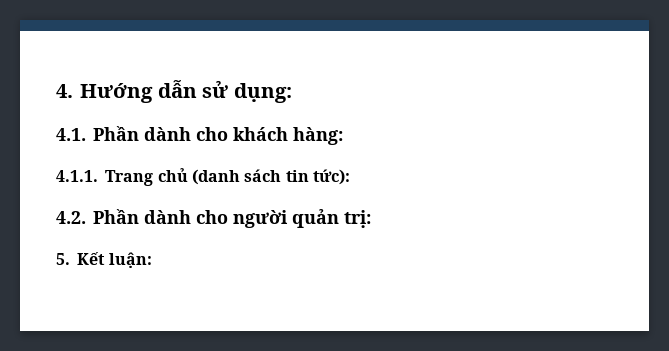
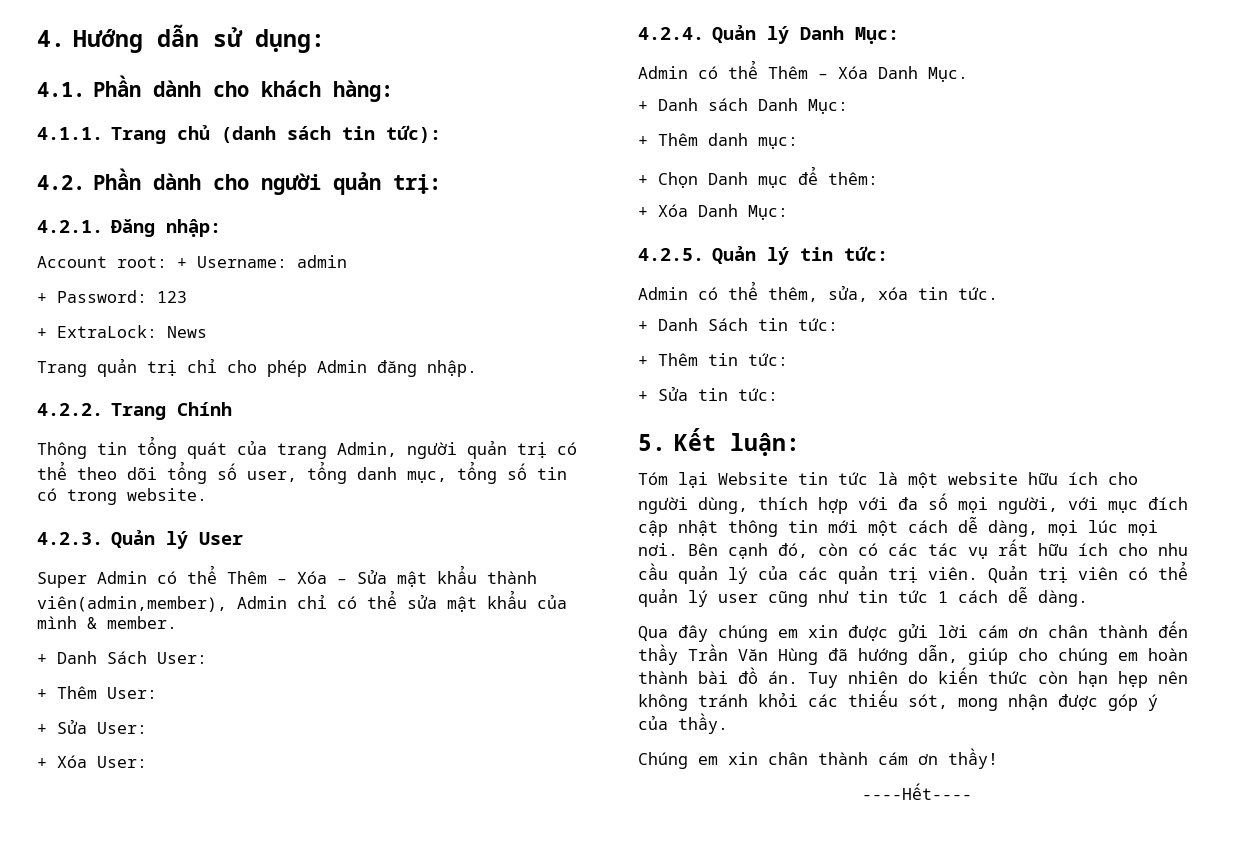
+ 4.2.1. Đăng nhập:
+ Account root: + Username: admin
+ + Password: 123
+ + ExtraLock: News
+ Trang quản trị chỉ cho phép Admin đăng nhập.
+ 4.2.2. Trang Chính
+ Thông tin tổng quát của trang Admin, người quản trị có thể theo dõi tổng số user, tổng danh mục, tổng số tin có trong website.
+ 4.2.3. Quản lý User
+ Super Admin có thể Thêm – Xóa – Sửa mật khẩu thành viên(admin,member), Admin chỉ có thể sửa mật khẩu của mình & member.
+ + Danh Sách User:
+ + Thêm User:
+ + Sửa User:
+ + Xóa User:
+ 4.2.4. Quản lý Danh Mục:
+ Admin có thể Thêm – Xóa Danh Mục.
+ + Danh sách Danh Mục:
+ + Thêm danh mục:
+ + Chọn Danh mục để thêm:
+ + Xóa Danh Mục:
+ 4.2.5. Quản lý tin tức:
+ Admin có thể thêm, sửa, xóa tin tức.
+ + Danh Sách tin tức:
+ + Thêm tin tức:
+ + Sửa tin tức:
  5. Kết luận:
+ Tóm lại Website tin tức là một website hữu ích cho người dùng, thích hợp với đa số mọi người, với mục đích cập nhật thông tin mới một cách dễ dàng, mọi lúc mọi nơi. Bên cạnh đó, còn có các tác vụ rất hữu ích cho nhu cầu quản lý của các quản trị viên. Quản trị viên có thể quản lý user cũng như tin tức 1 cách dễ dàng.
+ Qua đây chúng em xin được gửi lời cám ơn chân thành đến thầy Trần Văn Hùng đã hướng dẫn, giúp cho chúng em hoàn thành bài đồ án. Tuy nhiên do kiến thức còn hạn hẹp nên không tránh khỏi các thiếu sót, mong nhận được góp ý của thầy.
+ Chúng em xin chân thành cám ơn thầy!
+ ----Hết----

